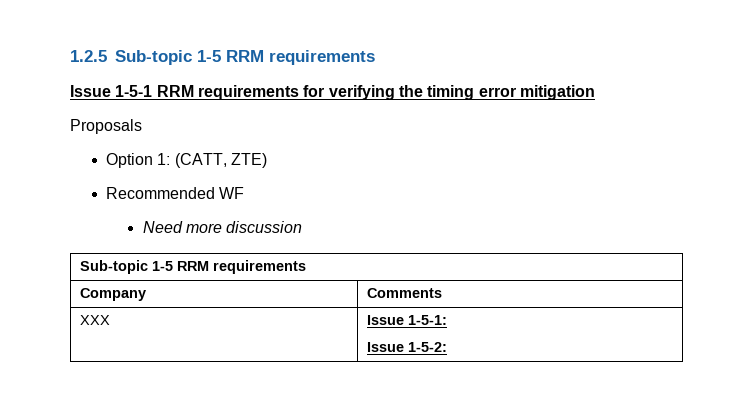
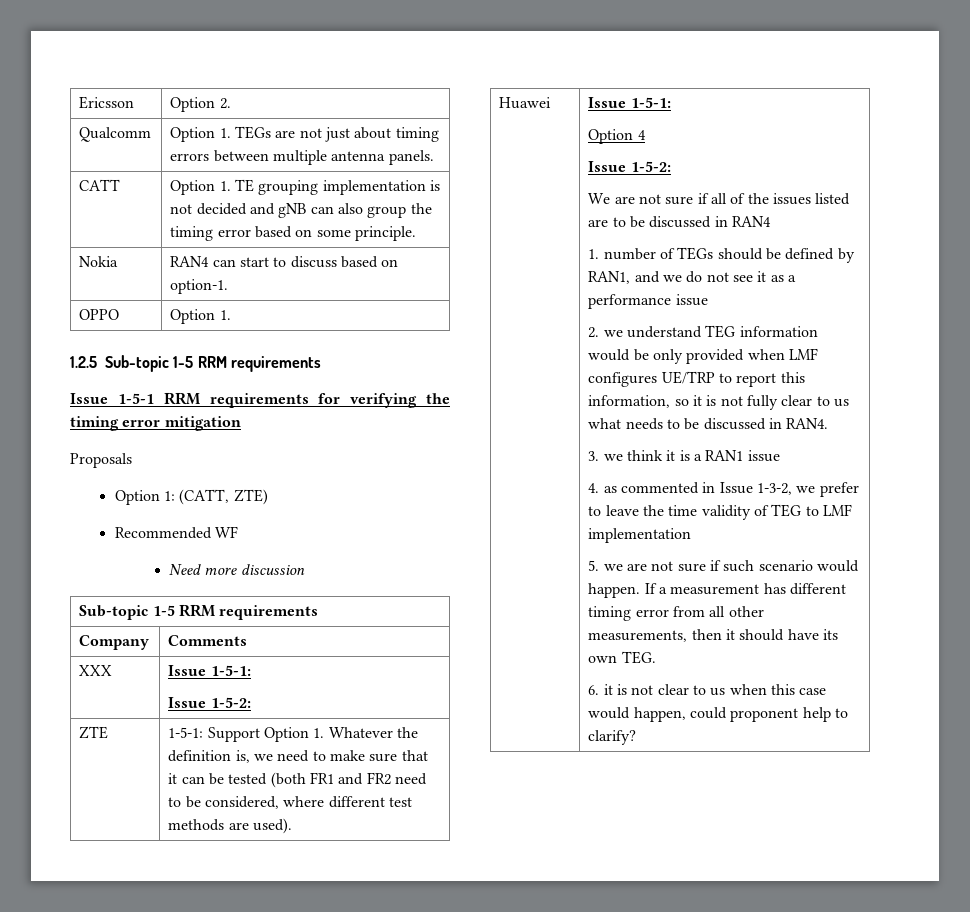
+ Ericsson | Option 2.
+ Qualcomm | Option 1. TEGs are not just about timing errors between multiple antenna panels.
+ CATT | Option 1. TE grouping implementation is not decided and gNB can also group the timing error based on some principle.
+ Nokia | RAN4 can start to discuss based on option-1.
+ OPPO | Option 1.
+ ZTE | 1-5-1: Support Option 1. Whatever the definition is, we need to make sure that it can be tested (both FR1 and FR2 need to be considered, where different test methods are used).
+ Huawei | Issue 1-5-1:
+ Option 4
+ Issue 1-5-2:
+ We are not sure if all of the issues listed are to be discussed in RAN4
+ 1. number of TEGs should be defined by RAN1, and we do not see it as a performance issue
+ 2. we understand TEG information would be only provided when LMF configures UE/TRP to report this information, so it is not fully clear to us what needs to be discussed in RAN4.
+ 3. we think it is a RAN1 issue
+ 4. as commented in Issue 1-3-2, we prefer to leave the time validity of TEG to LMF implementation
+ 5. we are not sure if such scenario would happen. If a measurement has different timing error from all other measurements, then it should have its own TEG.
+ 6. it is not clear to us when this case would happen, could proponent help to clarify?

